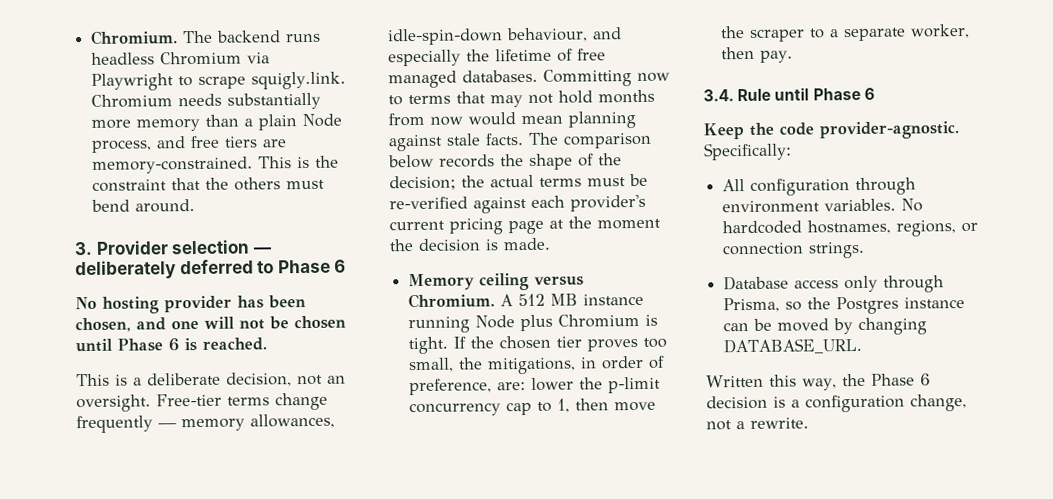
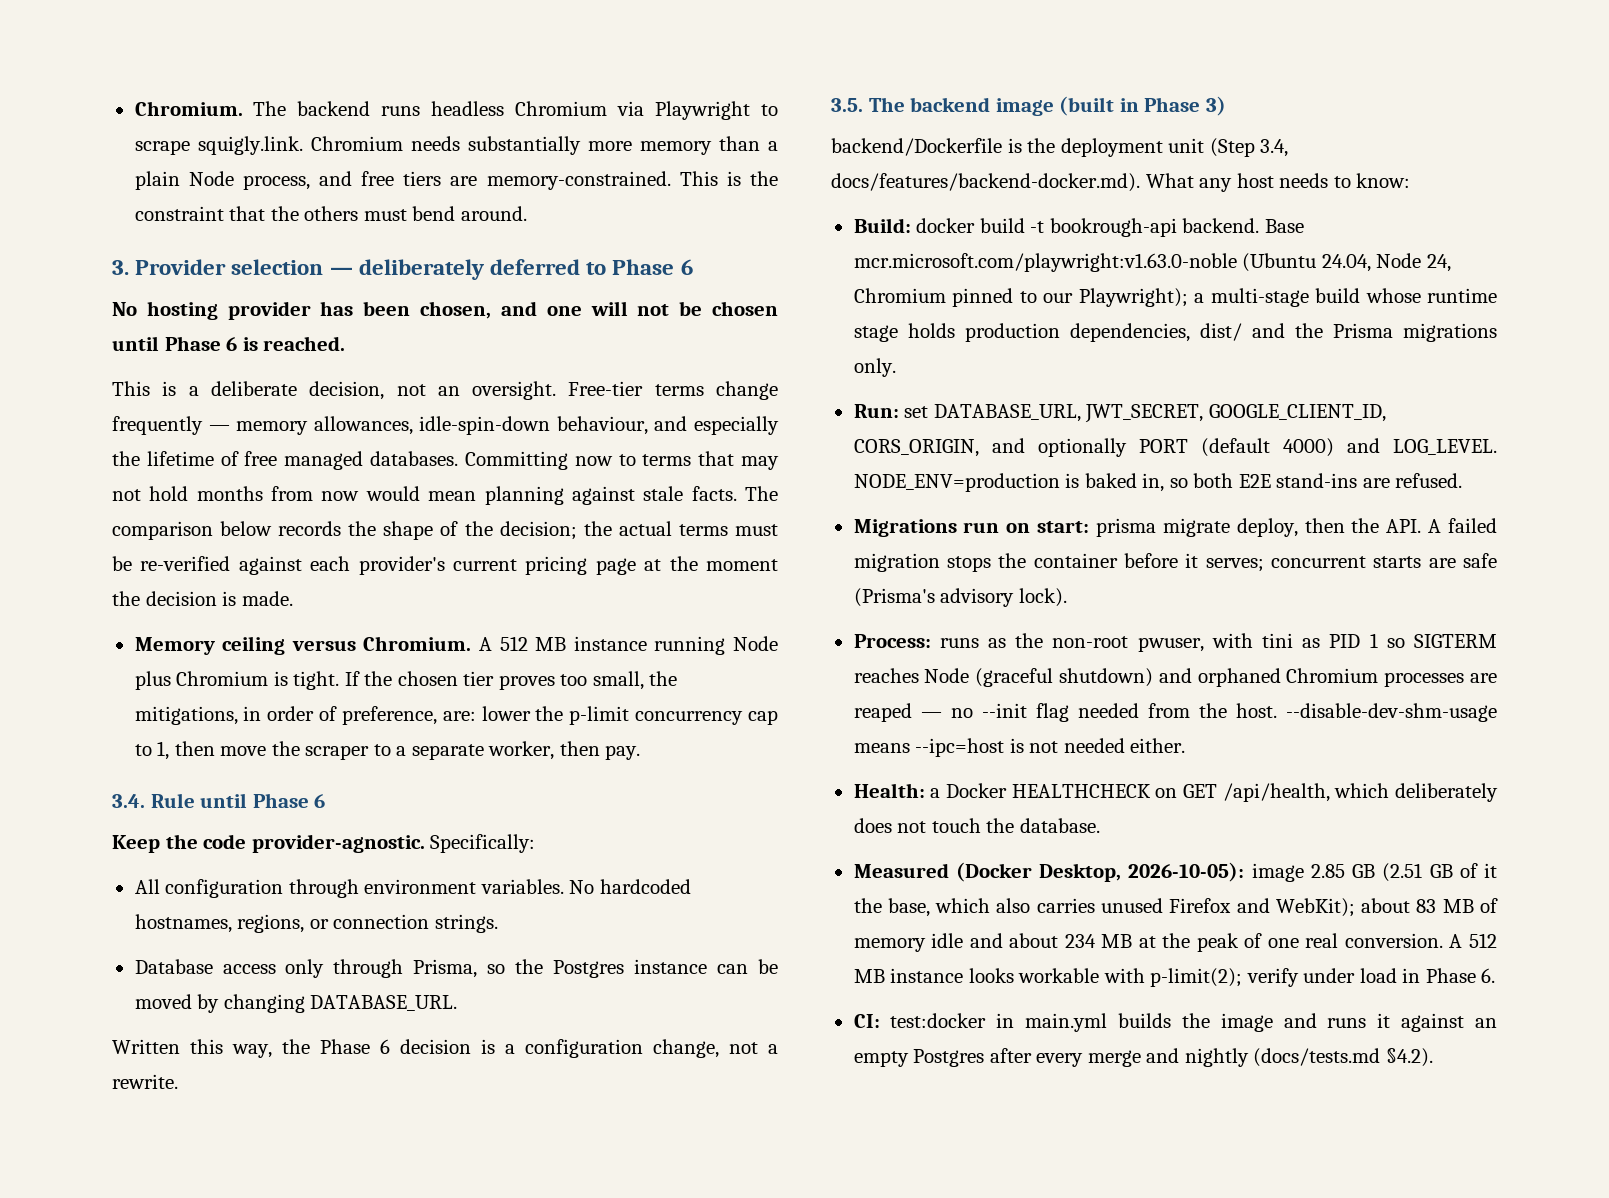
+ 3.5. The backend image (built in Phase 3)
+ backend/Dockerfile is the deployment unit (Step 3.4, docs/features/backend-docker.md). What any host needs to know:
+ Build: docker build -t bookrough-api backend. Base mcr.microsoft.com/playwright:v1.63.0-noble (Ubuntu 24.04, Node 24, Chromium pinned to our Playwright); a multi-stage build whose runtime stage holds production dependencies, dist/ and the Prisma migrations only.
+ Run: set DATABASE_URL, JWT_SECRET, GOOGLE_CLIENT_ID, CORS_ORIGIN, and optionally PORT (default 4000) and LOG_LEVEL. NODE_ENV=production is baked in, so both E2E stand-ins are refused.
+ Migrations run on start: prisma migrate deploy, then the API. A failed migration stops the container before it serves; concurrent starts are safe (Prisma's advisory lock).
+ Process: runs as the non-root pwuser, with tini as PID 1 so SIGTERM reaches Node (graceful shutdown) and orphaned Chromium processes are reaped — no --init flag needed from the host. --disable-dev-shm-usage means --ipc=host is not needed either.
+ Health: a Docker HEALTHCHECK on GET /api/health, which deliberately does not touch the database.
+ Measured (Docker Desktop, 2026-10-05): image 2.85 GB (2.51 GB of it the base, which also carries unused Firefox and WebKit); about 83 MB of memory idle and about 234 MB at the peak of one real conversion. A 512 MB instance looks workable with p-limit(2); verify under load in Phase 6.
+ CI: test:docker in main.yml builds the image and runs it against an empty Postgres after every merge and nightly (docs/tests.md §4.2).

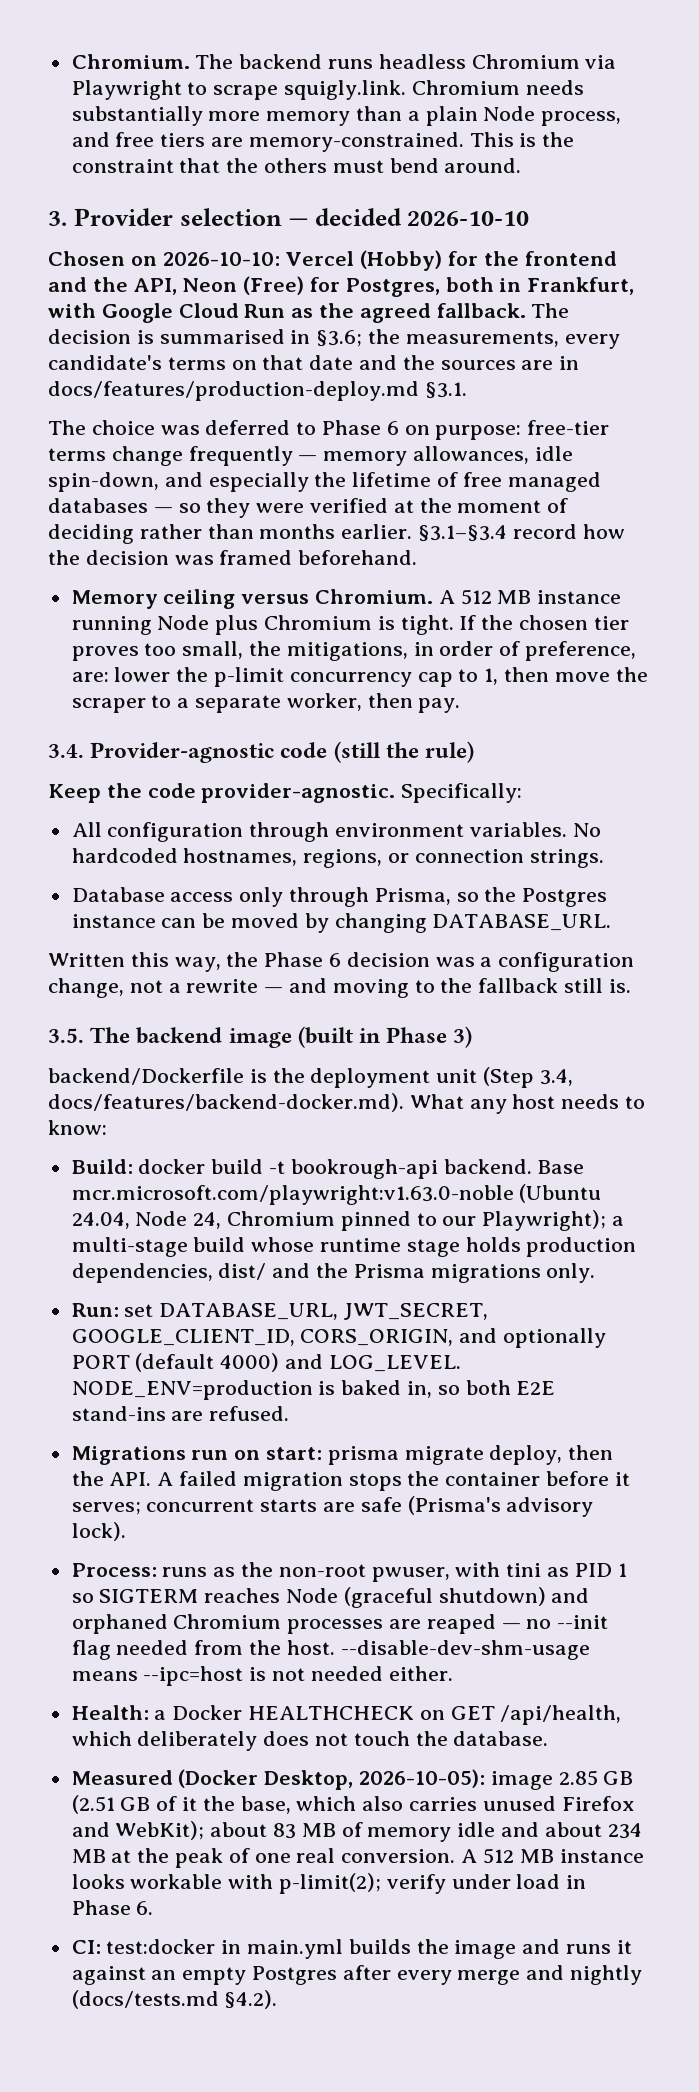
- 3. Provider selection — deliberately deferred to Phase 6
- No hosting provider has been chosen, and one will not be chosen until Phase 6 is reached.
- This is a deliberate decision, not an oversight. Free-tier terms change frequently — memory allowances, idle-spin-down behaviour, and especially the lifetime of free managed databases. Committing now to terms that may not hold months from now would mean planning against stale facts. The comparison below records the shape of the decision; the actual terms must be re-verified against each provider's current pricing page at the moment the decision is made.
+ 3. Provider selection — decided 2026-10-10
+ Chosen on 2026-10-10: Vercel (Hobby) for the frontend and the API, Neon (Free) for Postgres, both in Frankfurt, with Google Cloud Run as the agreed fallback. The decision is summarised in §3.6; the measurements, every candidate's terms on that date and the sources are in docs/features/production-deploy.md §3.1.
+ The choice was deferred to Phase 6 on purpose: free-tier terms change frequently — memory allowances, idle spin-down, and especially the lifetime of free managed databases — so they were verified at the moment of deciding rather than months earlier. §3.1–§3.4 record how the decision was framed beforehand.
- 3.4. Rule until Phase 6
+ 3.4. Provider-agnostic code (still the rule)
- Written this way, the Phase 6 decision is a configuration change, not a rewrite.
+ Written this way, the Phase 6 decision was a configuration change, not a rewrite — and moving to the fallback still is.

